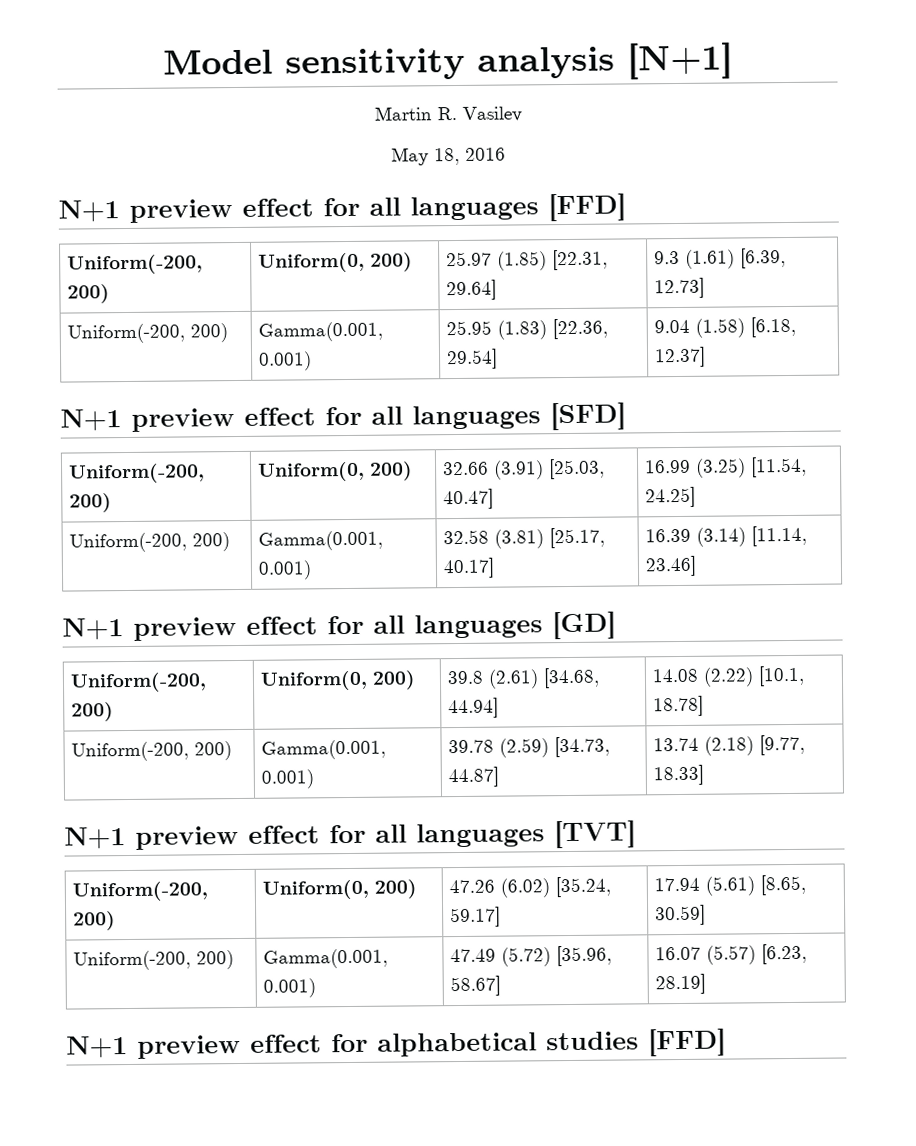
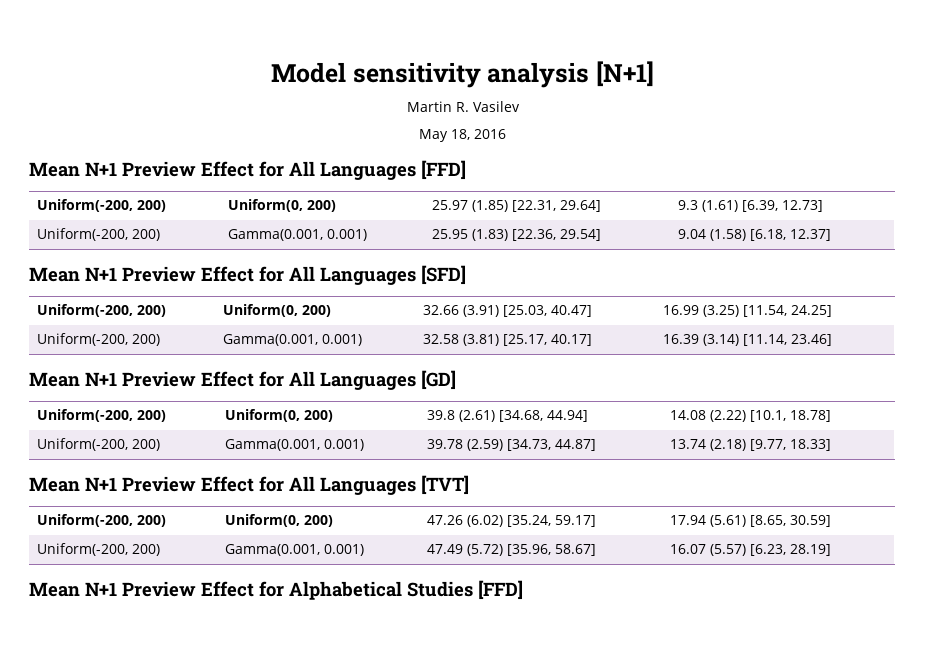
- N+1 preview effect for all languages [FFD]
+ Mean N+1 Preview Effect for All Languages [FFD]
- N+1 preview effect for all languages [SFD]
+ Mean N+1 Preview Effect for All Languages [SFD]
- N+1 preview effect for all languages [GD]
+ Mean N+1 Preview Effect for All Languages [GD]
- N+1 preview effect for all languages [TVT]
+ Mean N+1 Preview Effect for All Languages [TVT]
- N+1 preview effect for alphabetical studies [FFD]
+ Mean N+1 Preview Effect for Alphabetical Studies [FFD]

